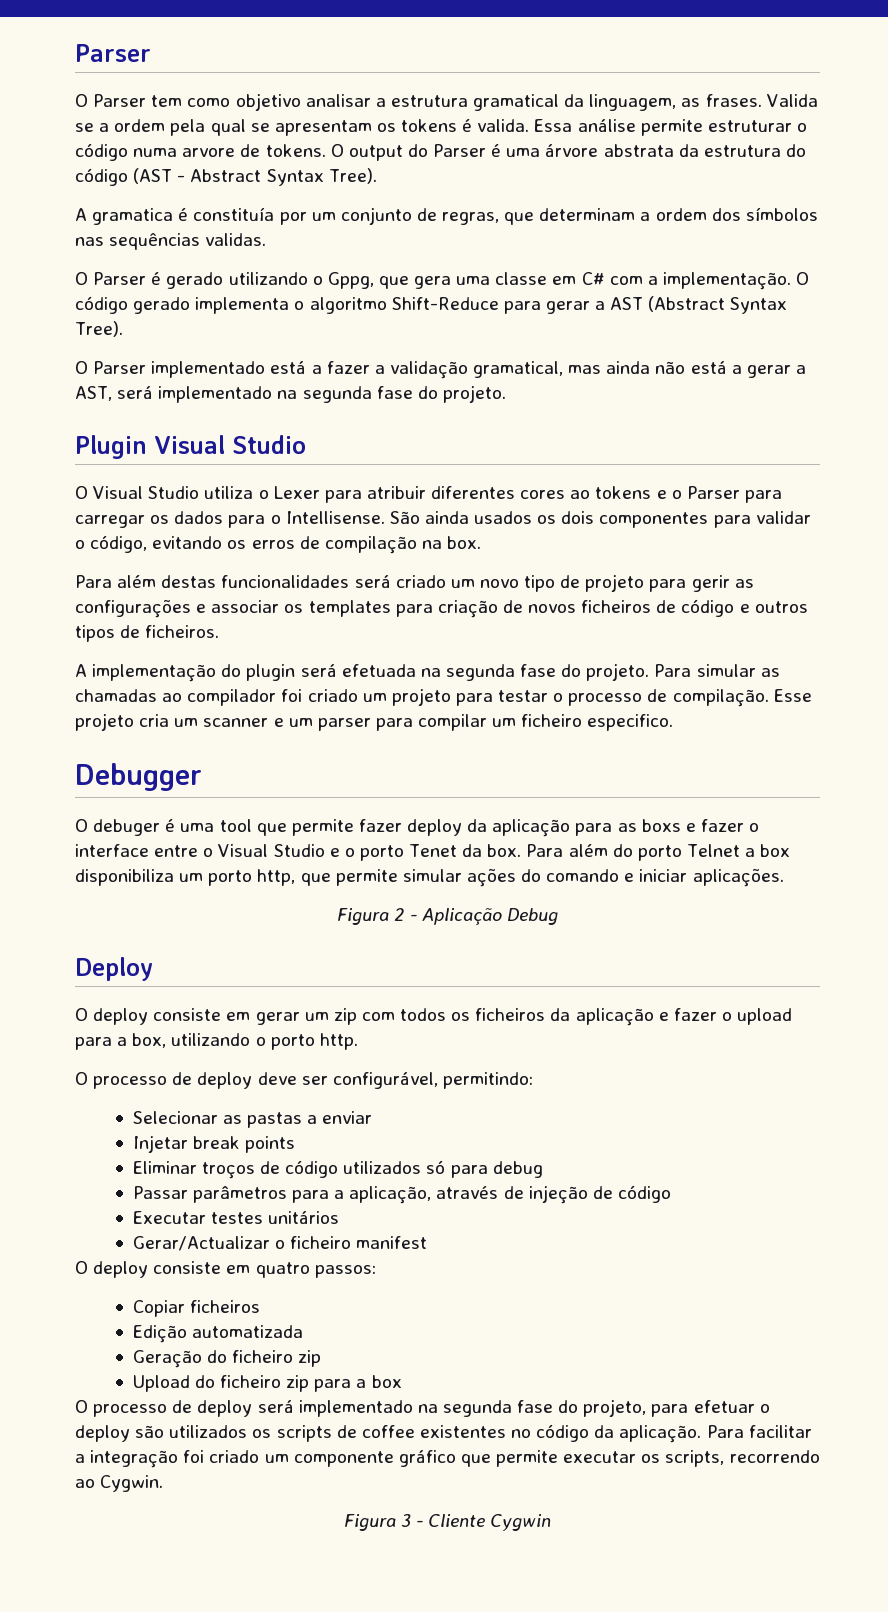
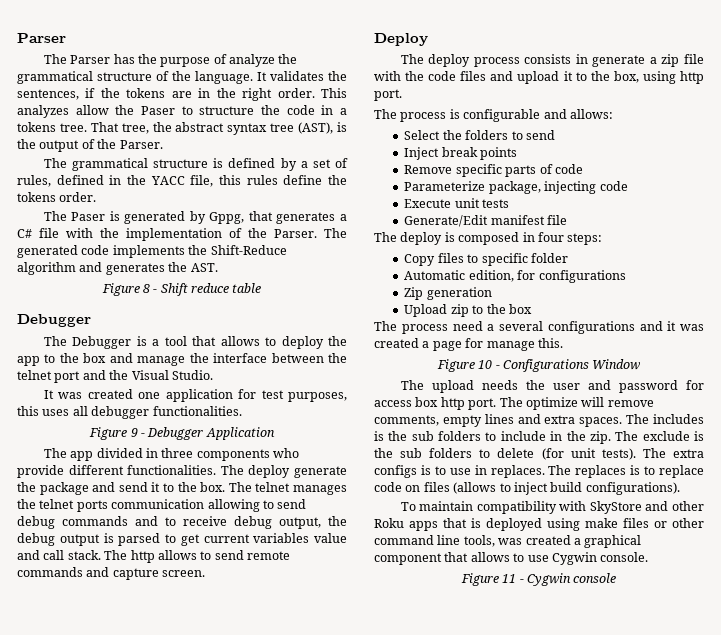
- O Parser tem como objetivo analisar a estrutura gramatical da linguagem, as frases. Valida se a ordem pela qual se apresentam os tokens é valida. Essa análise permite estruturar o código numa arvore de tokens. O output do Parser é uma árvore abstrata da estrutura do código (AST - Abstract Syntax Tree).
- A gramatica é constituía por um conjunto de regras, que determinam a ordem dos símbolos nas sequências validas.
- O Parser é gerado utilizando o Gppg, que gera uma classe em C# com a implementação. O código gerado implementa o algoritmo Shift-Reduce para gerar a AST (Abstract Syntax Tree).
- O Parser implementado está a fazer a validação gramatical, mas ainda não está a gerar a AST, será implementado na segunda fase do projeto.
- Plugin Visual Studio
- O Visual Studio utiliza o Lexer para atribuir diferentes cores ao tokens e o Parser para carregar os dados para o Intellisense. São ainda usados os dois componentes para validar o código, evitando os erros de compilação na box.
- Para além destas funcionalidades será criado um novo tipo de projeto para gerir as configurações e associar os templates para criação de novos ficheiros de código e outros tipos de ficheiros.
- A implementação do plugin será efetuada na segunda fase do projeto. Para simular as chamadas ao compilador foi criado um projeto para testar o processo de compilação. Esse projeto cria um scanner e um parser para compilar um ficheiro especifico.
+ The Parser has the purpose of analyze the grammatical structure of the language. It validates the sentences, if the tokens are in the right order. This analyzes allow the Paser to structure the code in a tokens tree. That tree, the abstract syntax tree (AST), is the output of the Parser.
+ The grammatical structure is defined by a set of rules, defined in the YACC file, this rules define the tokens order.
+ The Paser is generated by Gppg, that generates a C# file with the implementation of the Parser. The generated code implements the Shift-Reduce algorithm and generates the AST.
+ Figure 8 - Shift reduce table
  Debugger
- O debuger é uma tool que permite fazer deploy da aplicação para as boxs e fazer o interface entre o Visual Studio e o porto Tenet da box. Para além do porto Telnet a box disponibiliza um porto http, que permite simular ações do comando e iniciar aplicações.
- Figura 2 - Aplicação Debug
+ The Debugger is a tool that allows to deploy the app to the box and manage the interface between the telnet port and the Visual Studio.
+ It was created one application for test purposes, this uses all debugger functionalities.
+ Figure 9 - Debugger Application
+ The app divided in three components who provide different functionalities. The deploy generate the package and send it to the box. The telnet manages the telnet ports communication allowing to send debug commands and to receive debug output, the debug output is parsed to get current variables value and call stack. The http allows to send remote commands and capture screen.
  Deploy
- O deploy consiste em gerar um zip com todos os ficheiros da aplicação e fazer o upload para a box, utilizando o porto http.
- O processo de deploy deve ser configurável, permitindo:
- Selecionar as pastas a enviar
- Injetar break points
- Eliminar troços de código utilizados só para debug
- Passar parâmetros para a aplicação, através de injeção de código
- Executar testes unitários
- Gerar/Actualizar o ficheiro manifest
- O deploy consiste em quatro passos:
- Copiar ficheiros
- Edição automatizada
- Geração do ficheiro zip
- Upload do ficheiro zip para a box
- O processo de deploy será implementado na segunda fase do projeto, para efetuar o deploy são utilizados os scripts de coffee existentes no código da aplicação. Para facilitar a integração foi criado um componente gráfico que permite executar os scripts, recorrendo ao Cygwin.
- Figura 3 - Cliente Cygwin
+ The deploy process consists in generate a zip file with the code files and upload it to the box, using http port.
+ The process is configurable and allows:
+ Select the folders to send
+ Inject break points
+ Remove specific parts of code
+ Parameterize package, injecting code
+ Execute unit tests
+ Generate/Edit manifest file
+ The deploy is composed in four steps:
+ Copy files to specific folder
+ Automatic edition, for configurations
+ Zip generation
+ Upload zip to the box
+ The process need a several configurations and it was created a page for manage this.
+ Figure 10 - Configurations Window
+ The upload needs the user and password for access box http port. The optimize will remove comments, empty lines and extra spaces. The includes is the sub folders to include in the zip. The exclude is the sub folders to delete (for unit tests). The extra configs is to use in replaces. The replaces is to replace code on files (allows to inject build configurations).
+ To maintain compatibility with SkyStore and other Roku apps that is deployed using make files or other command line tools, was created a graphical component that allows to use Cygwin console.
+ Figure 11 - Cygwin console

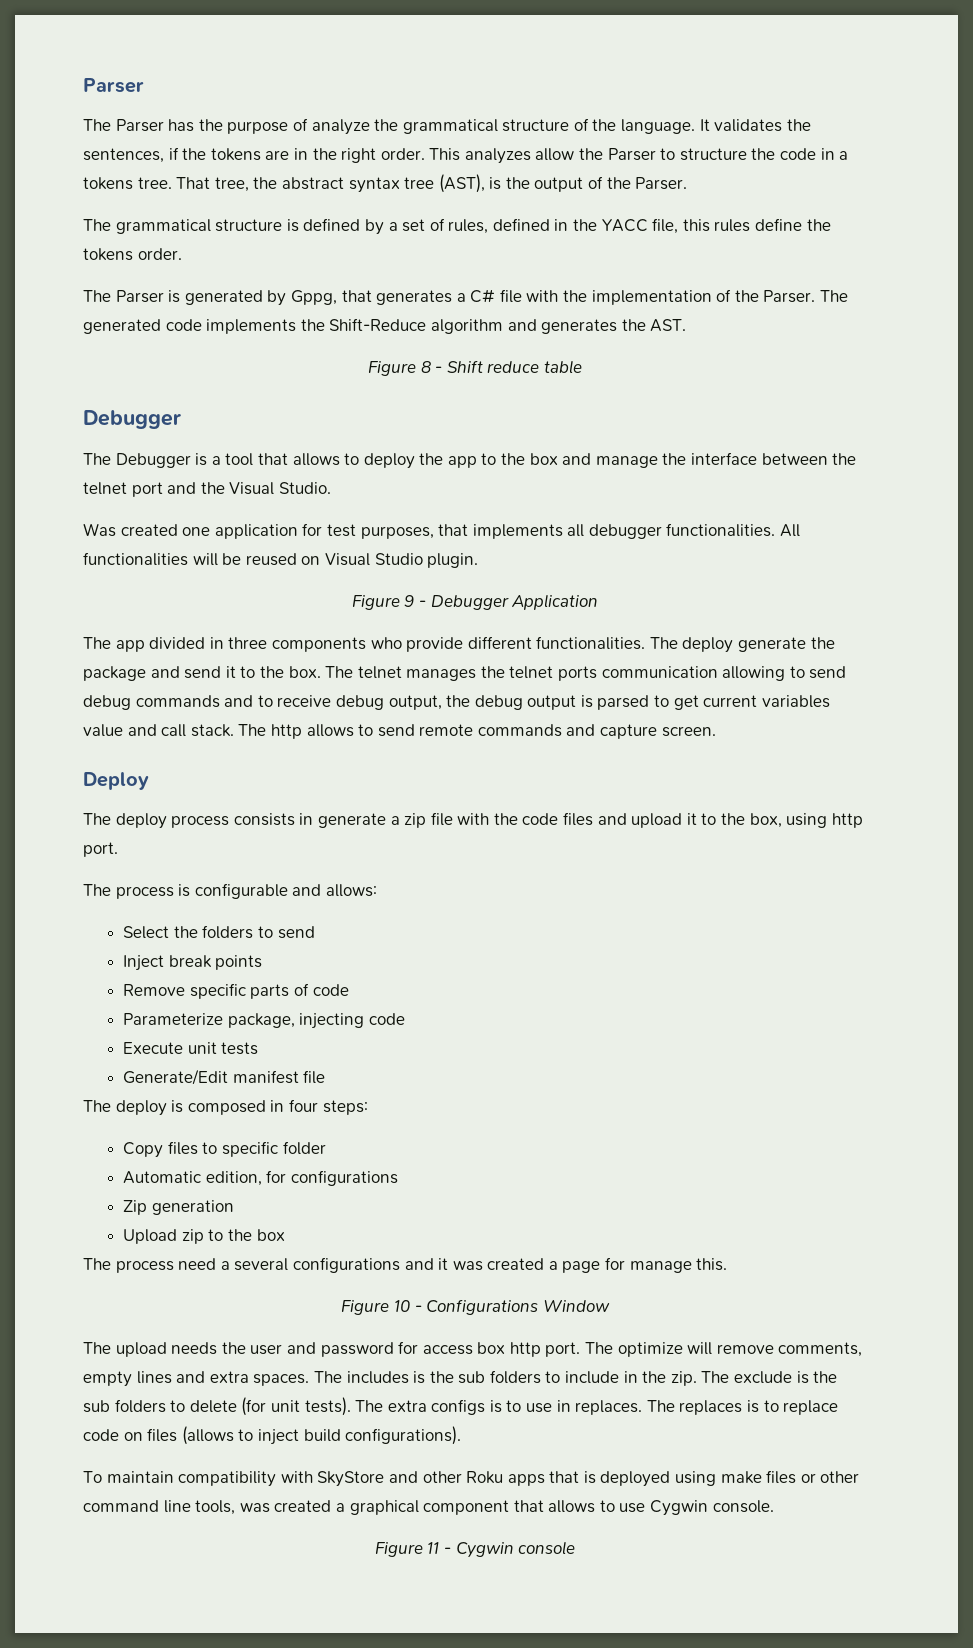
- This analyzes allow the Paser to structure the code in a tokens tree.
+ This analyzes allow the Parser to structure the code in a tokens tree.
- The Paser is generated by Gppg, that generates a C# file with the implementation of the Parser.
+ The Parser is generated by Gppg, that generates a C# file with the implementation of the Parser.
- It was created one application for test purposes, this uses all debugger functionalities.
+ Was created one application for test purposes, that implements all debugger functionalities. All functionalities will be reused on Visual Studio plugin.

